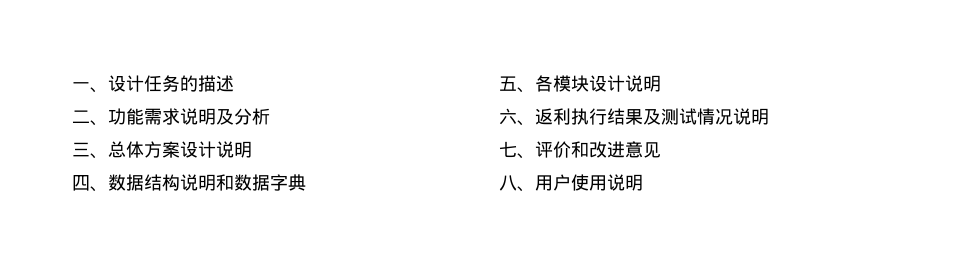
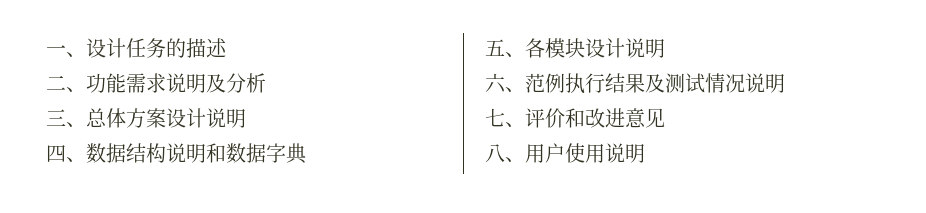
- 六、返利执行结果及测试情况说明
+ 六、范例执行结果及测试情况说明

